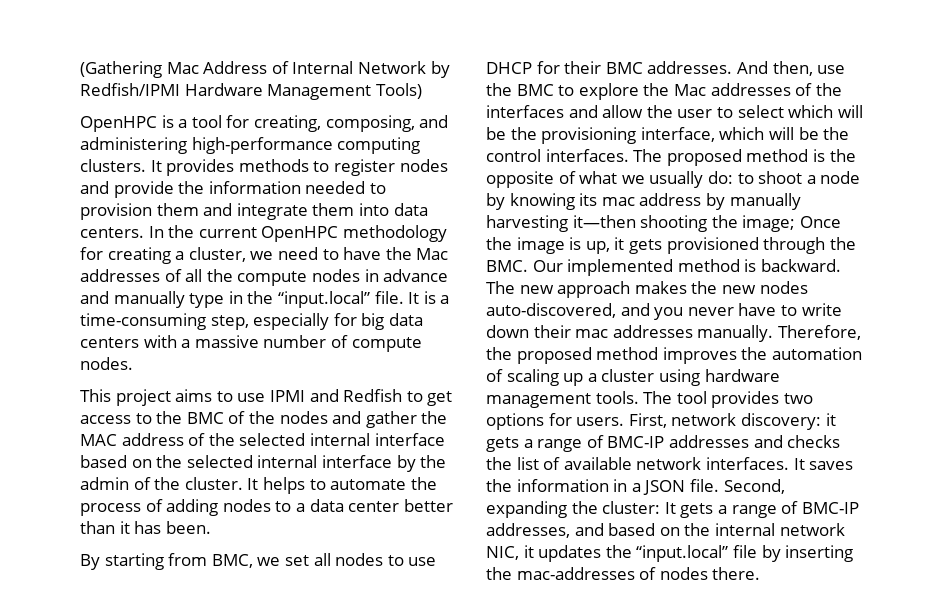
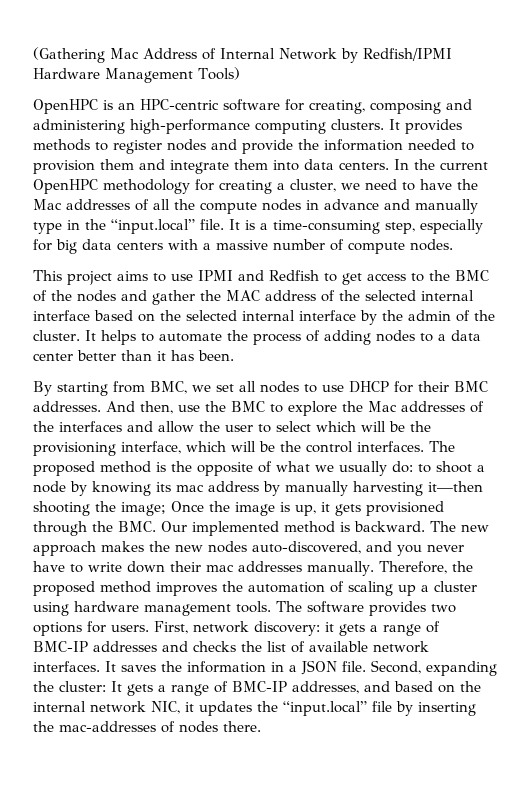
- OpenHPC is a tool for creating, composing, and administering high-performance computing clusters.
+ OpenHPC is an HPC-centric software for creating, composing and administering high-performance computing clusters.
- The tool provides two options for users.
+ The software provides two options for users.

